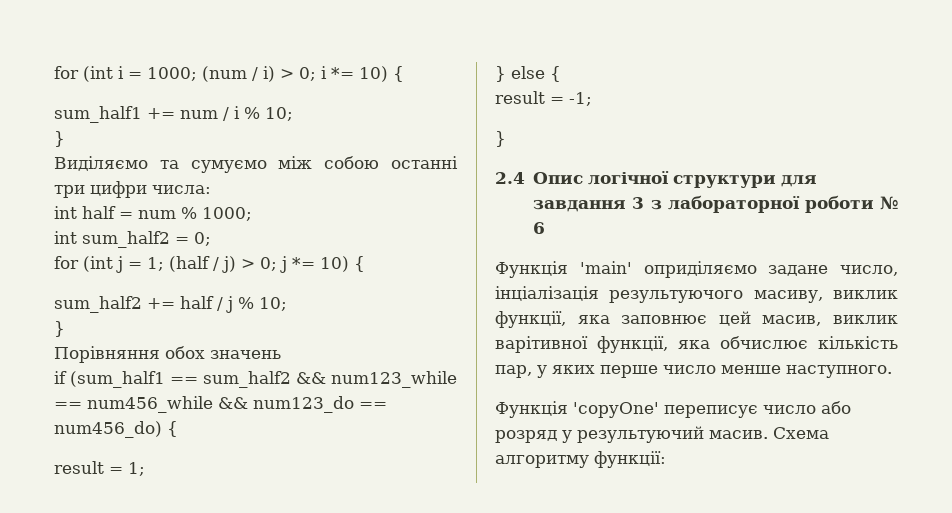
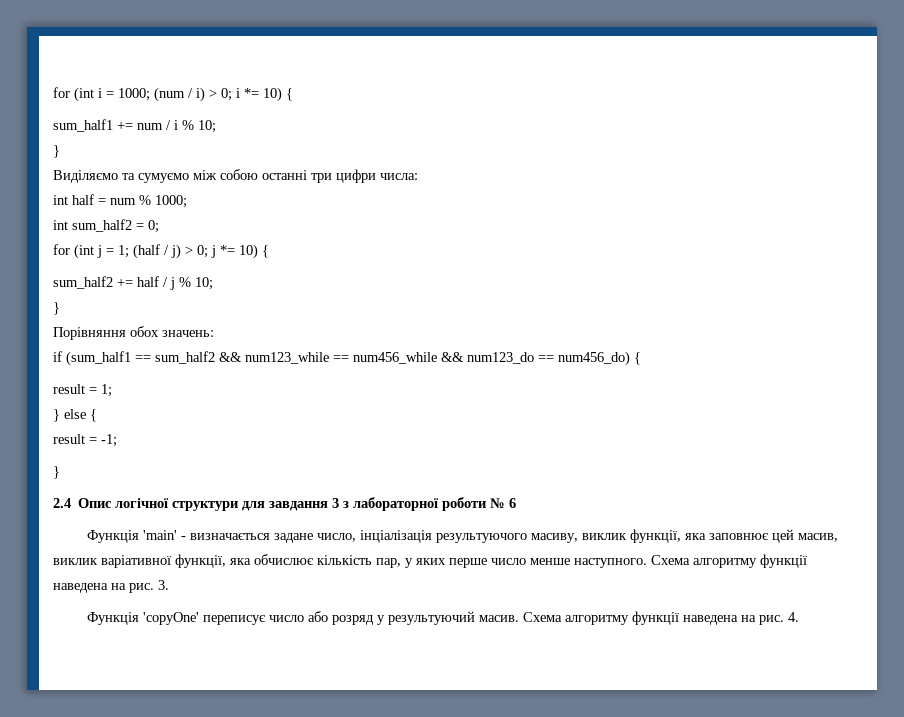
- Порівняння обох значень
+ Порівняння обох значень:
- Функція 'main' оприділяємо задане число, інціалізація результуючого масиву, виклик функції, яка заповнює цей масив, виклик варітивної функції, яка обчислює кількість пар, у яких перше число менше наступного.
+ Функція 'main' - визначається задане число, інціалізація результуючого масиву, виклик функції, яка заповнює цей масив, виклик варіативної функції, яка обчислює кількість пар, у яких перше число менше наступного. Схема алгоритму функції наведена на рис. 3.
- Схема алгоритму функції:
+ Схема алгоритму функції наведена на рис. 4.

